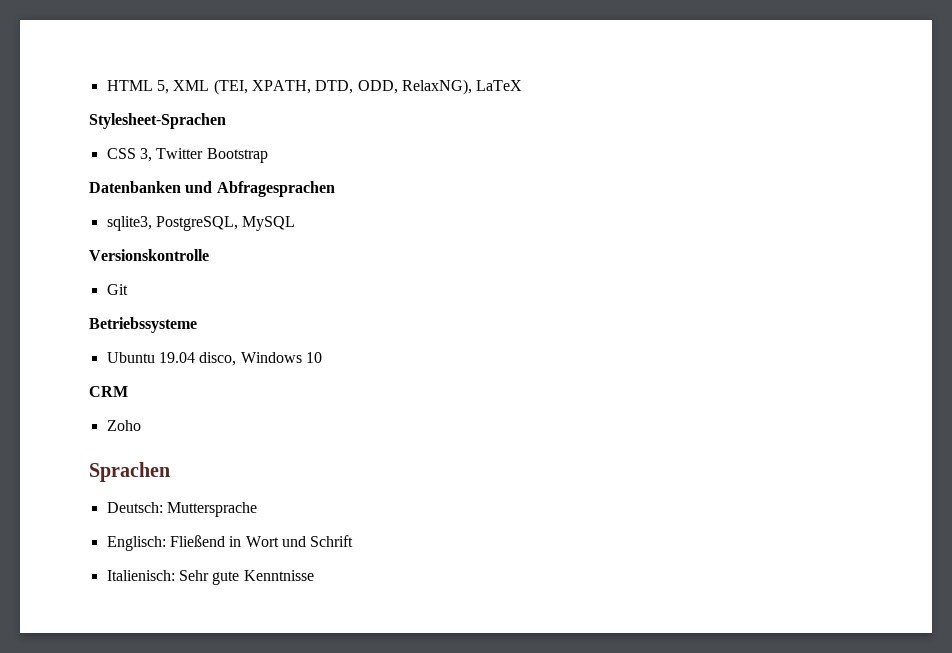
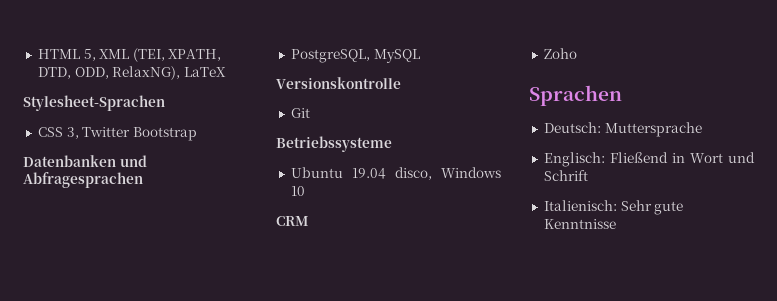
- sqlite3, PostgreSQL, MySQL
+ PostgreSQL, MySQL

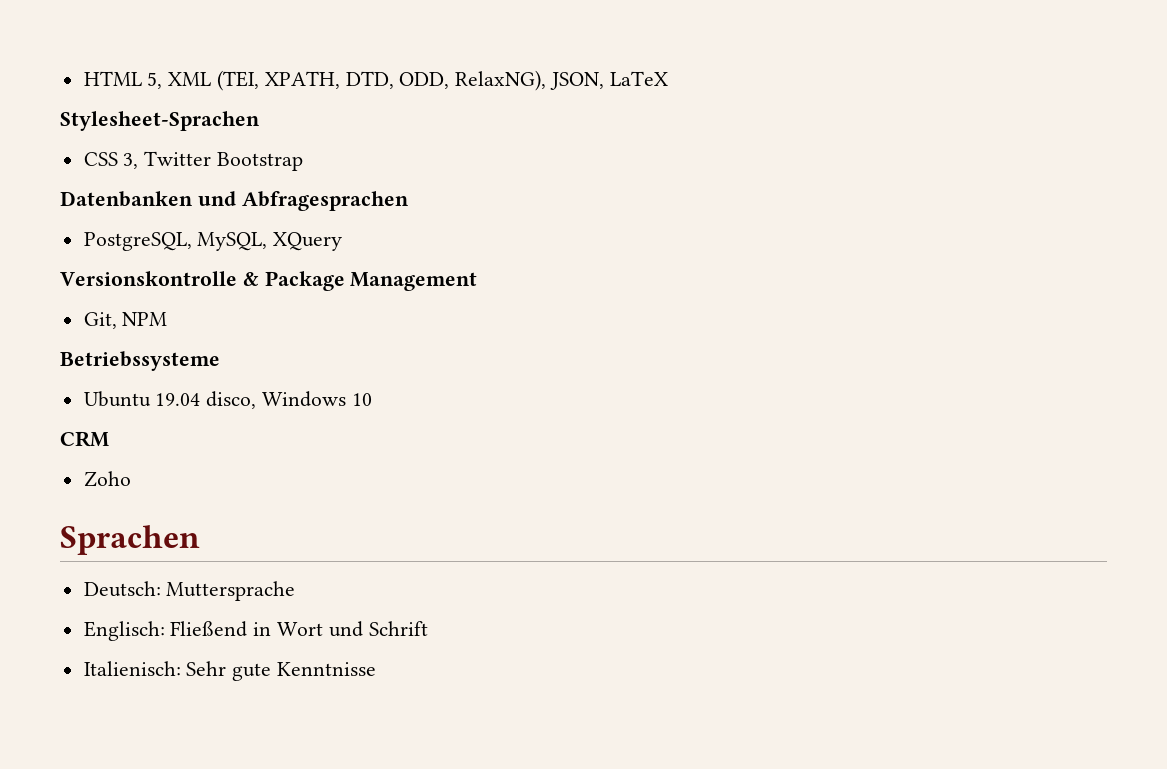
- HTML 5, XML (TEI, XPATH, DTD, ODD, RelaxNG), LaTeX
+ HTML 5, XML (TEI, XPATH, DTD, ODD, RelaxNG), JSON, LaTeX
- PostgreSQL, MySQL
+ PostgreSQL, MySQL, XQuery
- Versionskontrolle
- Git
+ Versionskontrolle & Package Management
+ Git, NPM

